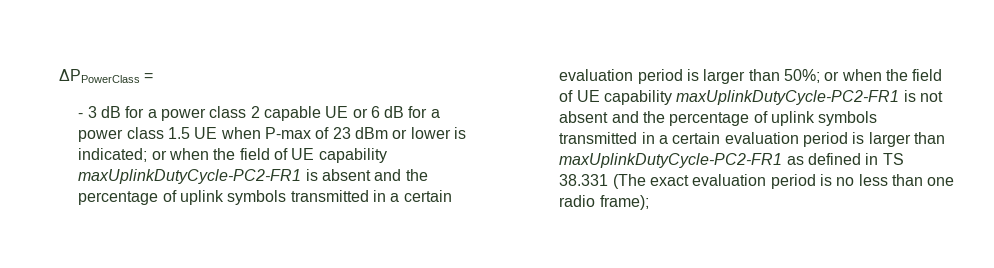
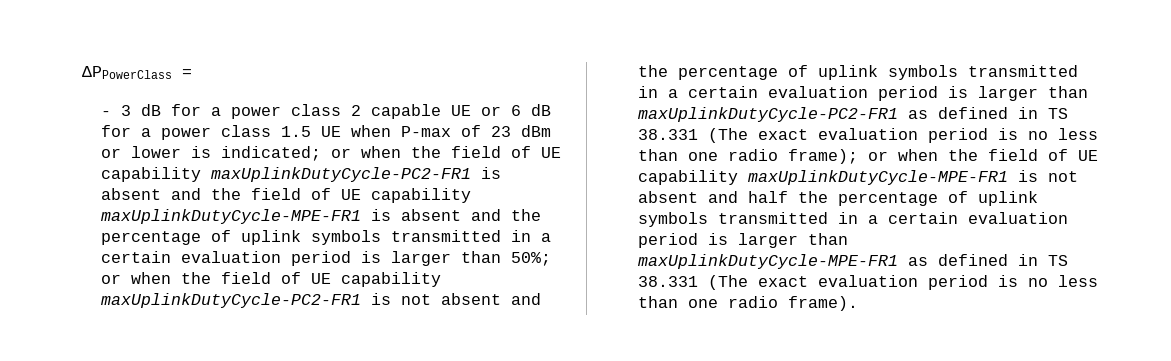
- or when the field of UE capability maxUplinkDutyCycle-PC2-FR1 is absent and the percentage of uplink symbols transmitted in a certain evaluation period is larger than 50%;
+ or when the field of UE capability maxUplinkDutyCycle-PC2-FR1 is absent and the field of UE capability maxUplinkDutyCycle-MPE-FR1 is absent and the percentage of uplink symbols transmitted in a certain evaluation period is larger than 50%;
+ or when the field of UE capability maxUplinkDutyCycle-MPE-FR1 is not absent and half the percentage of uplink symbols transmitted in a certain evaluation period is larger than maxUplinkDutyCycle-MPE-FR1 as defined in TS 38.331 (The exact evaluation period is no less than one radio frame).

